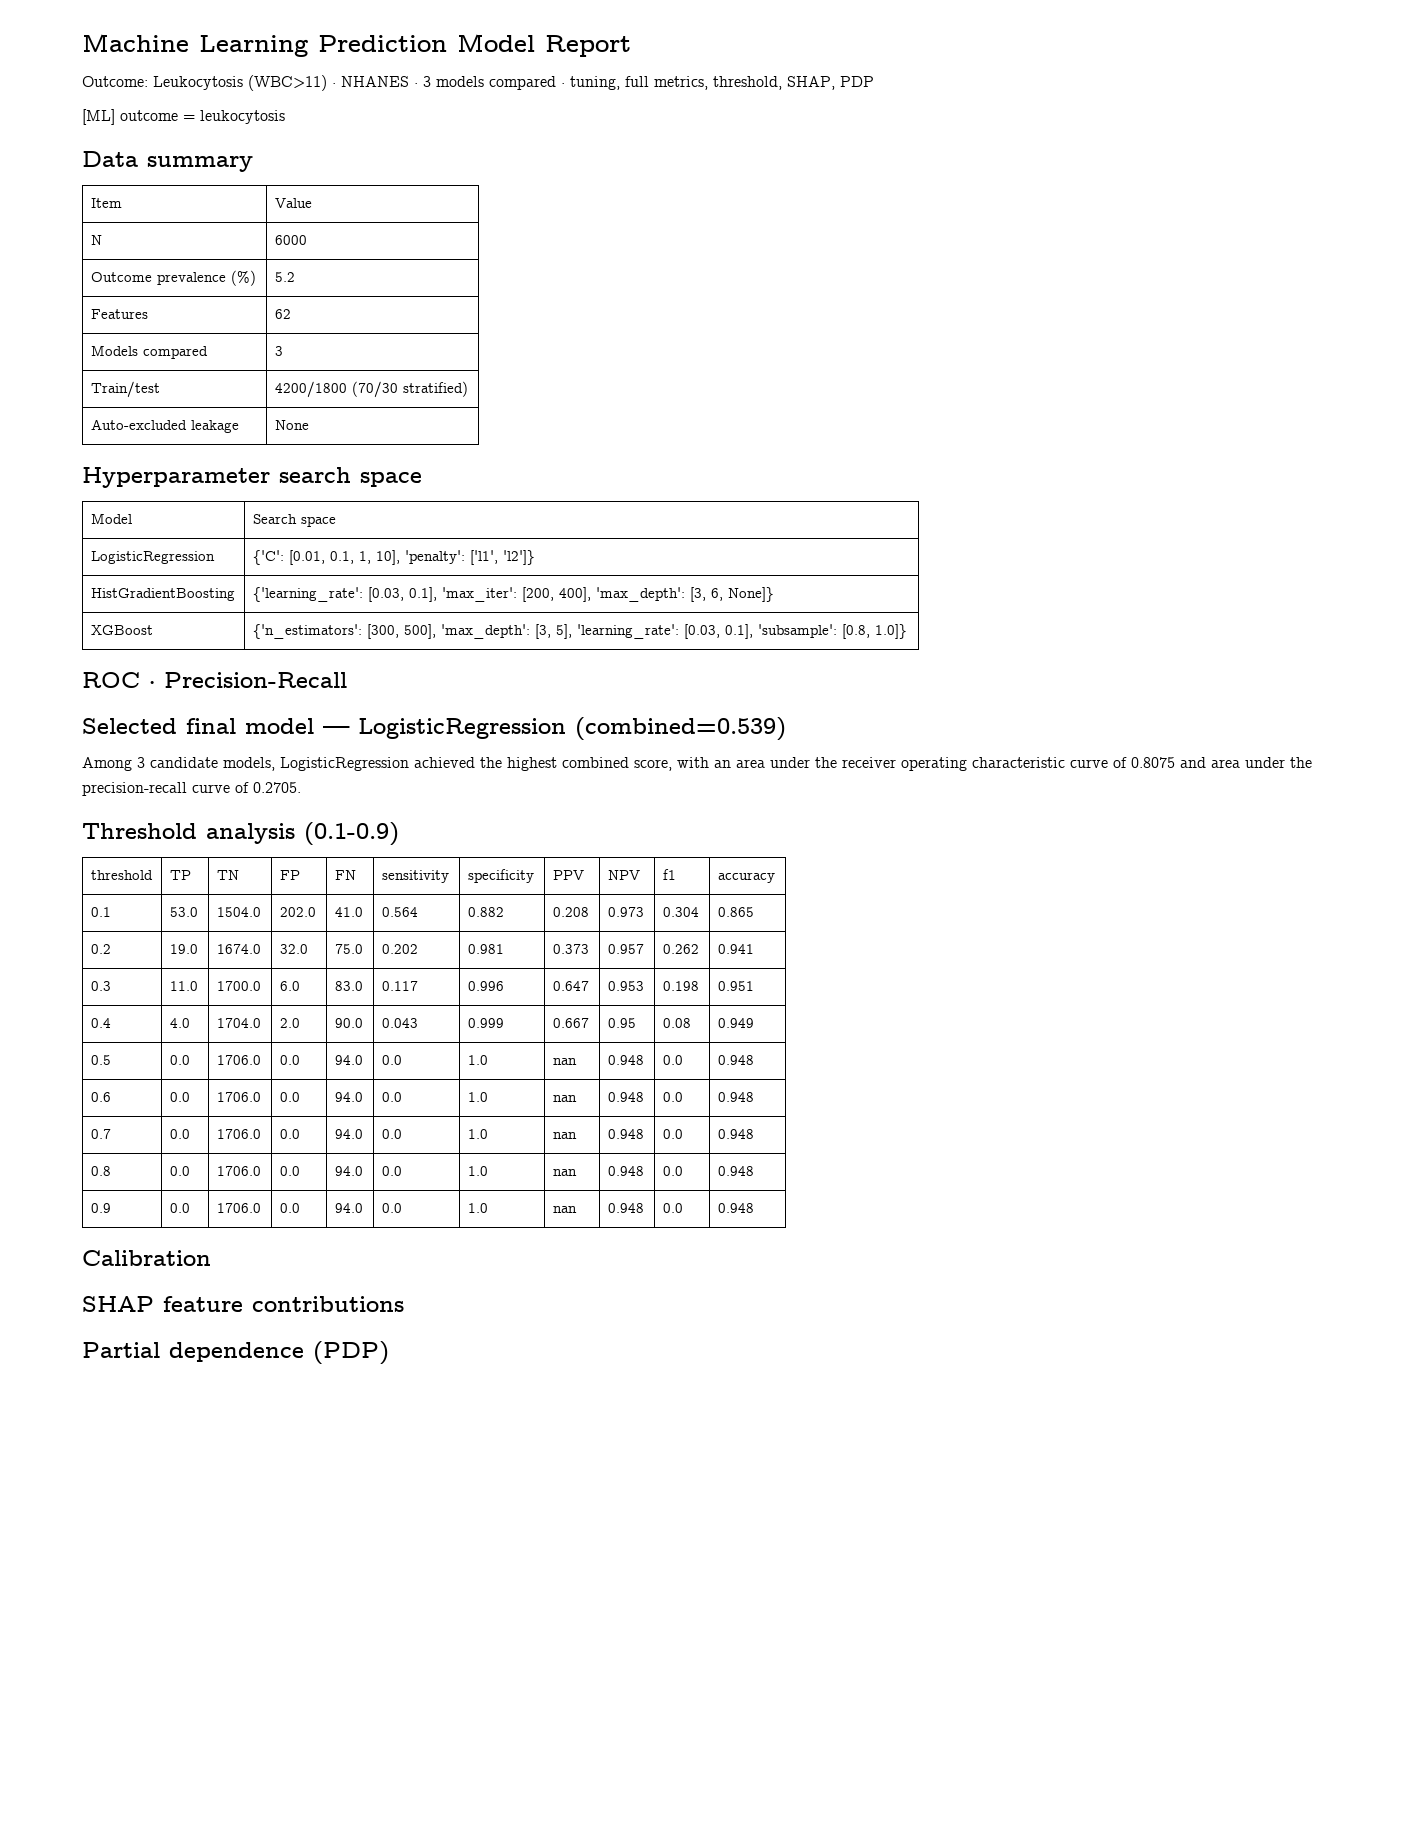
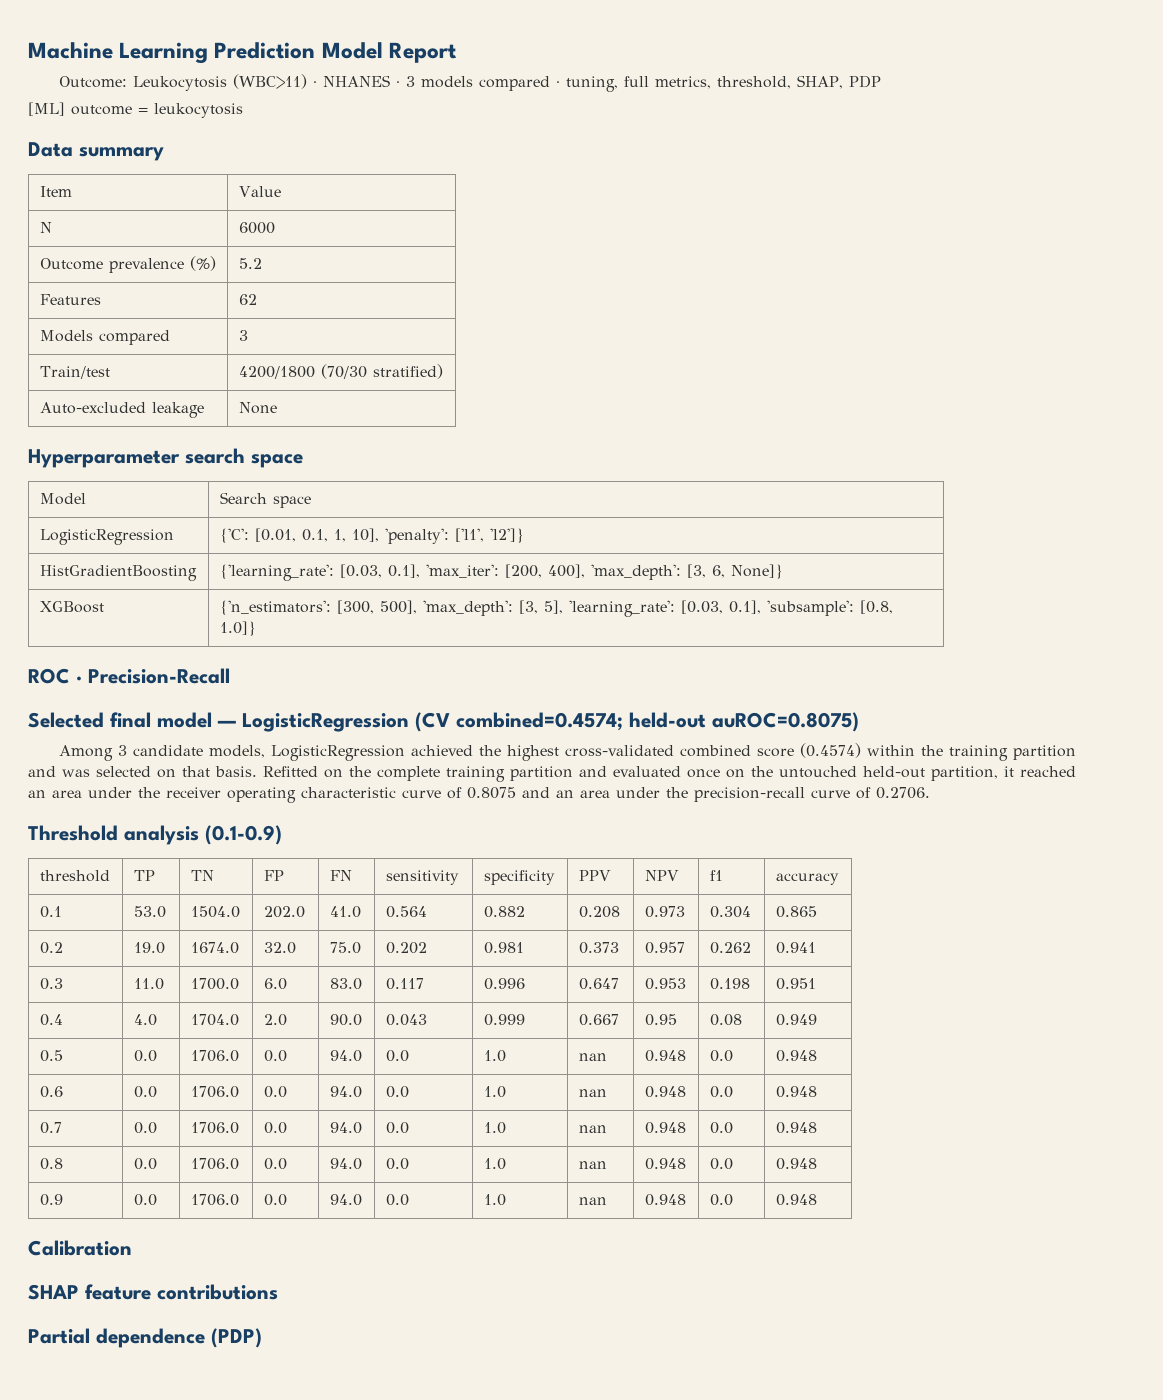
- Selected final model — LogisticRegression (combined=0.539)
+ Selected final model — LogisticRegression (CV combined=0.4574; held-out auROC=0.8075)
- Among 3 candidate models, LogisticRegression achieved the highest combined score, with an area under the receiver operating characteristic curve of 0.8075 and area under the precision-recall curve of 0.2705.
+ Among 3 candidate models, LogisticRegression achieved the highest cross-validated combined score (0.4574) within the training partition and was selected on that basis. Refitted on the complete training partition and evaluated once on the untouched held-out partition, it reached an area under the receiver operating characteristic curve of 0.8075 and an area under the precision-recall curve of 0.2706.

